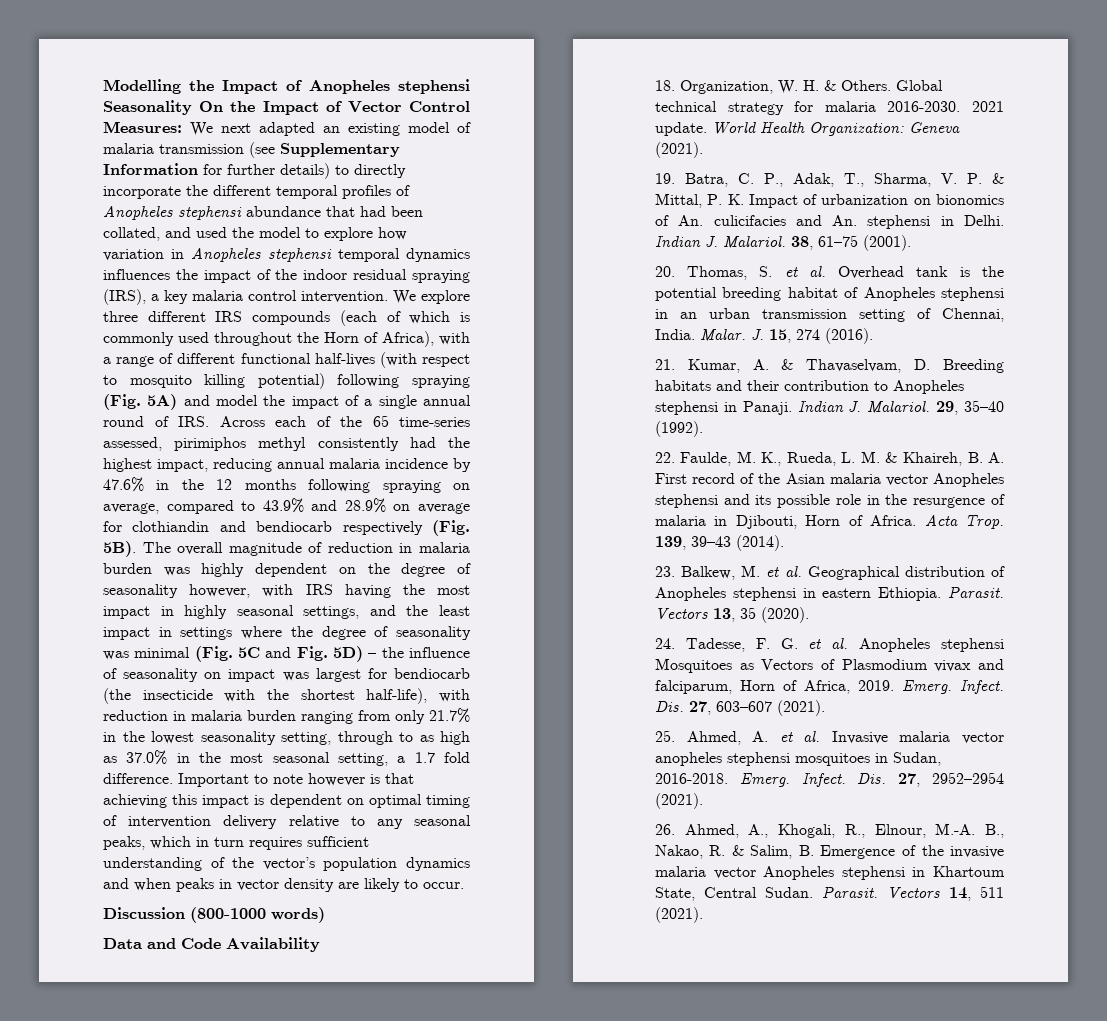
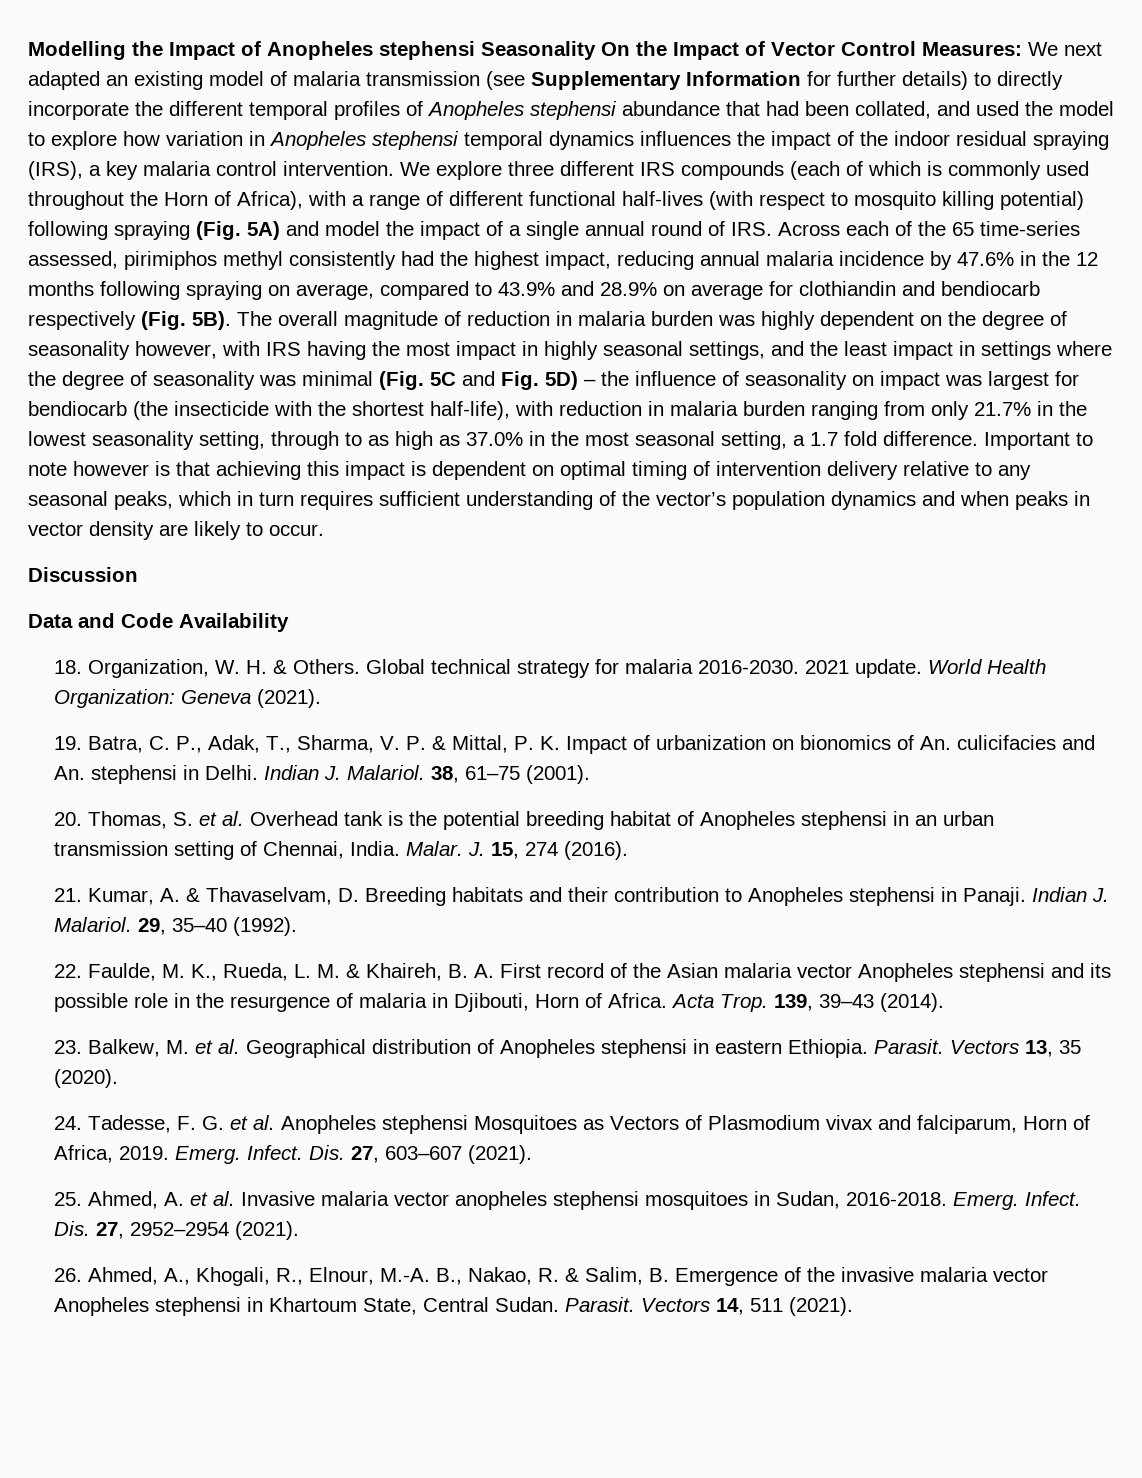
- Discussion (800-1000 words)
+ Discussion

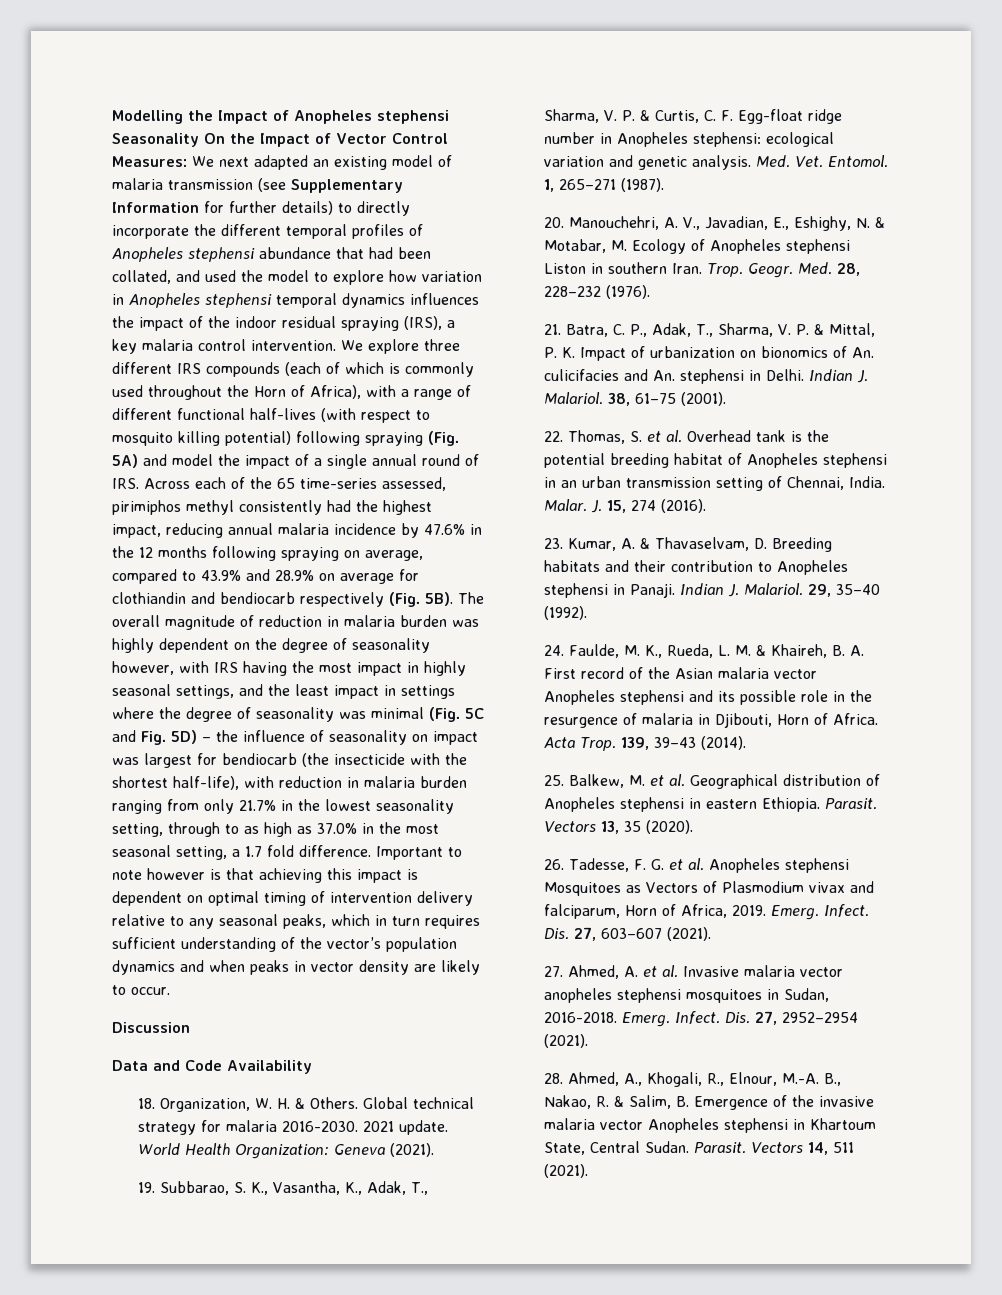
- 19. Batra, C. P., Adak, T., Sharma, V. P. & Mittal, P. K. Impact of urbanization on bionomics of An. culicifacies and An. stephensi in Delhi.
+ 19. Subbarao, S. K., Vasantha, K., Adak, T., Sharma, V. P. & Curtis, C. F. Egg-float ridge number in Anopheles stephensi: ecological variation and genetic analysis. Med. Vet. Entomol. 1, 265–271 (1987).
+ 20. Manouchehri, A. V., Javadian, E., Eshighy, N. & Motabar, M. Ecology of Anopheles stephensi Liston in southern Iran. Trop. Geogr. Med. 28, 228–232 (1976).
+ 21. Batra, C. P., Adak, T., Sharma, V. P. & Mittal, P. K. Impact of urbanization on bionomics of An. culicifacies and An. stephensi in Delhi.
- 20. Thomas, S. et al. Overhead tank is the potential breeding habitat of Anopheles stephensi in an urban transmission setting of Chennai, India.
+ 22. Thomas, S. et al. Overhead tank is the potential breeding habitat of Anopheles stephensi in an urban transmission setting of Chennai, India.
- 21. Kumar, A. & Thavaselvam, D. Breeding habitats and their contribution to Anopheles stephensi in Panaji.
+ 23. Kumar, A. & Thavaselvam, D. Breeding habitats and their contribution to Anopheles stephensi in Panaji.
- 22. Faulde, M. K., Rueda, L. M. & Khaireh, B. A. First record of the Asian malaria vector Anopheles stephensi and its possible role in the resurgence of malaria in Djibouti, Horn of Africa.
+ 24. Faulde, M. K., Rueda, L. M. & Khaireh, B. A. First record of the Asian malaria vector Anopheles stephensi and its possible role in the resurgence of malaria in Djibouti, Horn of Africa.
- 23. Balkew, M. et al. Geographical distribution of Anopheles stephensi in eastern Ethiopia.
+ 25. Balkew, M. et al. Geographical distribution of Anopheles stephensi in eastern Ethiopia.
- 24. Tadesse, F. G. et al. Anopheles stephensi Mosquitoes as Vectors of Plasmodium vivax and falciparum, Horn of Africa, 2019.
+ 26. Tadesse, F. G. et al. Anopheles stephensi Mosquitoes as Vectors of Plasmodium vivax and falciparum, Horn of Africa, 2019.
- 25. Ahmed, A. et al. Invasive malaria vector anopheles stephensi mosquitoes in Sudan, 2016-2018.
+ 27. Ahmed, A. et al. Invasive malaria vector anopheles stephensi mosquitoes in Sudan, 2016-2018.
- 26. Ahmed, A., Khogali, R., Elnour, M.-A. B., Nakao, R. & Salim, B. Emergence of the invasive malaria vector Anopheles stephensi in Khartoum State, Central Sudan.
+ 28. Ahmed, A., Khogali, R., Elnour, M.-A. B., Nakao, R. & Salim, B. Emergence of the invasive malaria vector Anopheles stephensi in Khartoum State, Central Sudan.

